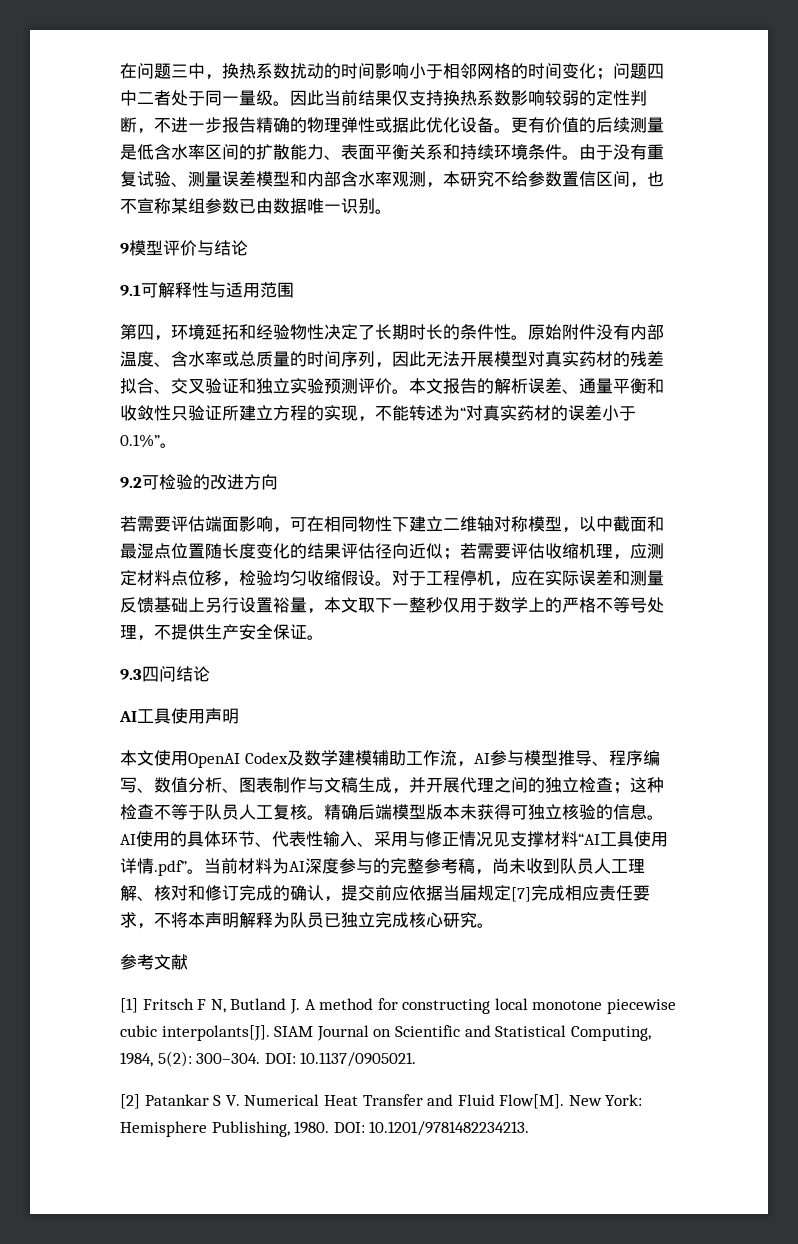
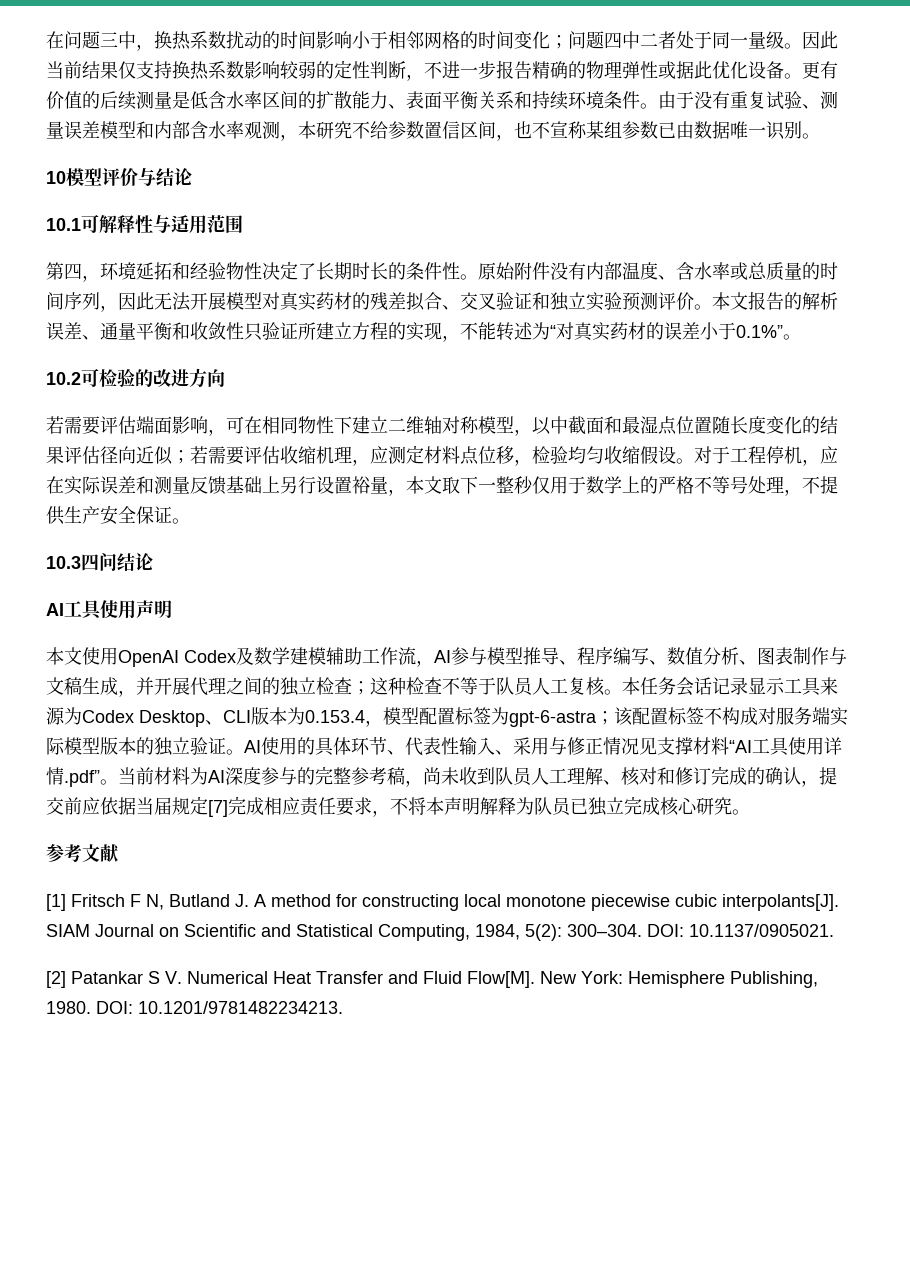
- 9模型评价与结论
+ 10模型评价与结论
- 9.1可解释性与适用范围
+ 10.1可解释性与适用范围
- 9.2可检验的改进方向
+ 10.2可检验的改进方向
- 9.3四问结论
+ 10.3四问结论
- 精确后端模型版本未获得可独立核验的信息。
+ 本任务会话记录显示工具来源为Codex Desktop、CLI版本为0.153.4，模型配置标签为gpt-6-astra；该配置标签不构成对服务端实际模型版本的独立验证。

